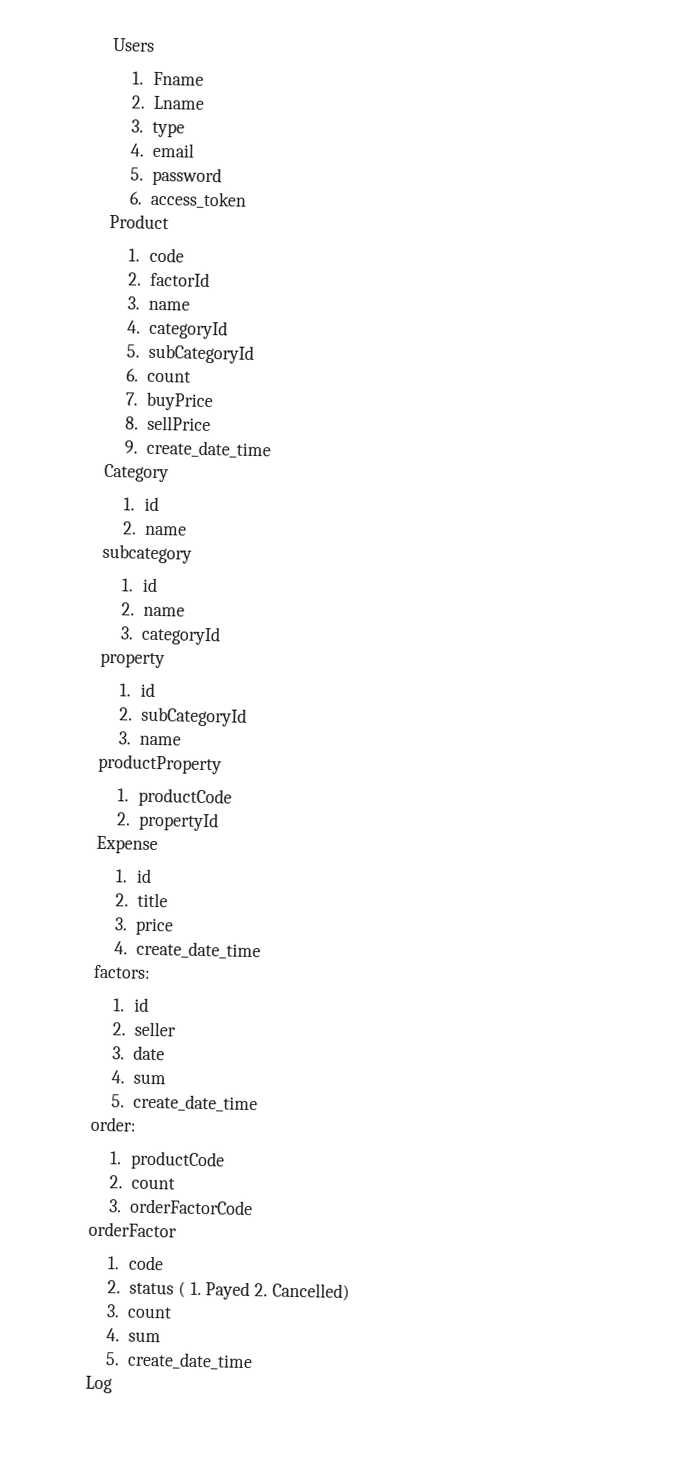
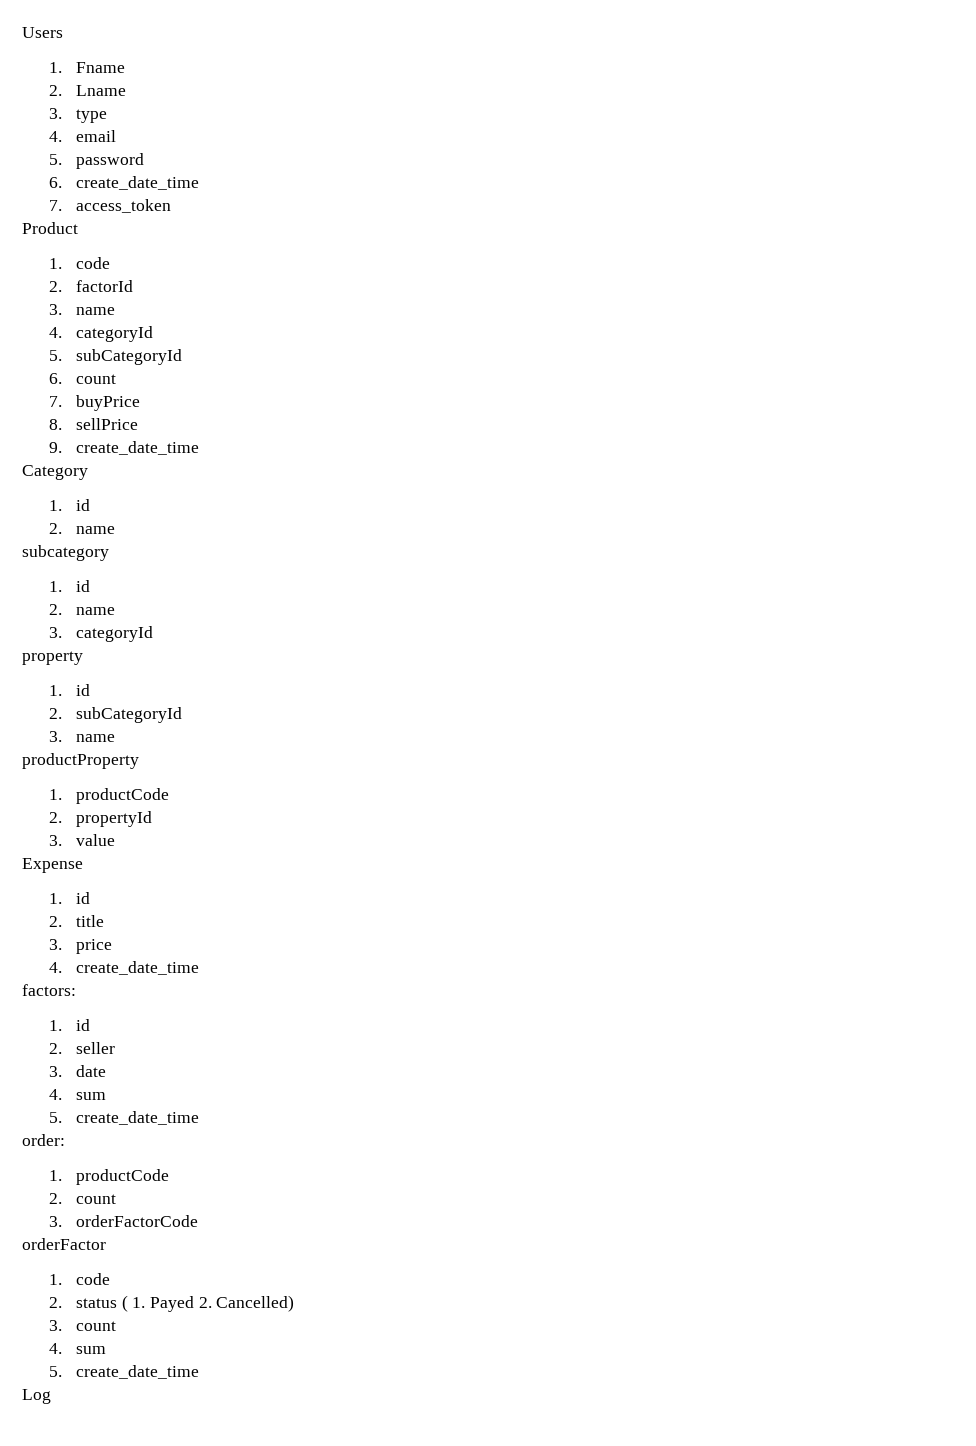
- 6. access_token
+ 6. create_date_time
+ 7. access_token
+ 3. value

